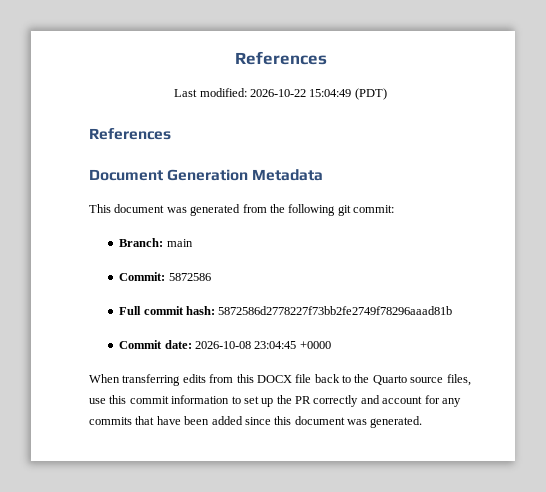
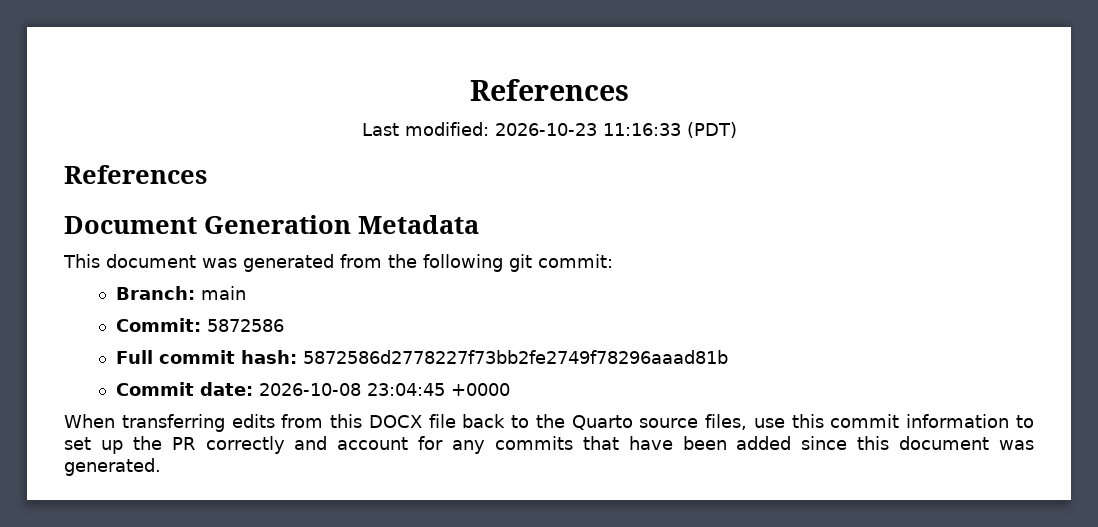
- Last modified: 2026-10-22 15:04:49 (PDT)
+ Last modified: 2026-10-23 11:16:33 (PDT)

